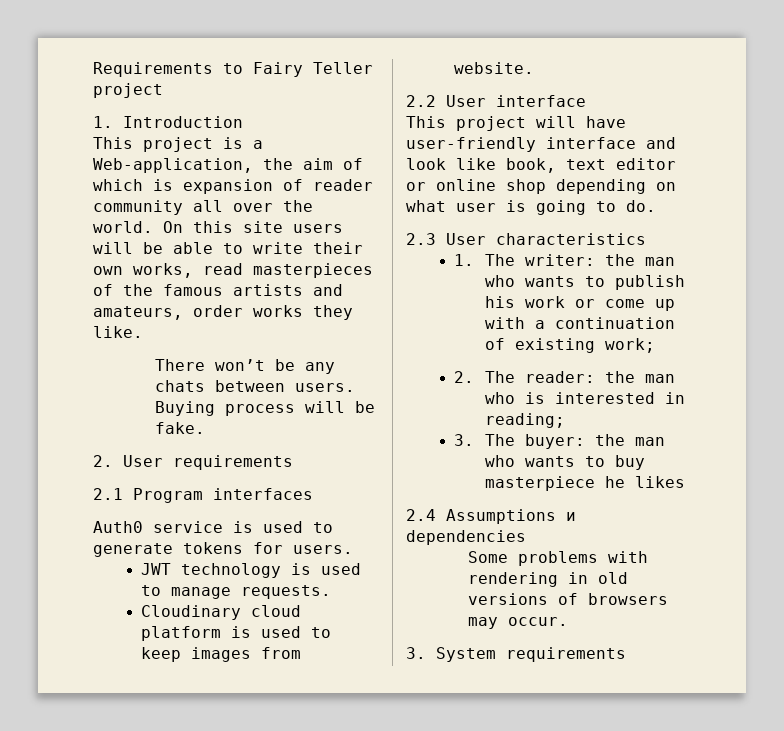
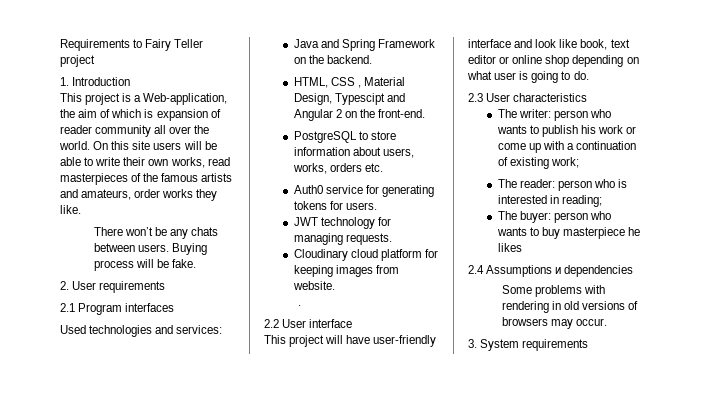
- Auth0 service is used to generate tokens for users.
+ Used technologies and services:
+ Java and Spring Framework on the backend.
+ HTML, CSS , Material Design, Typescipt and Angular 2 on the front-end.
+ PostgreSQL to store information about users, works, orders etc.
+ Auth0 service for generating tokens for users.
- JWT technology is used to manage requests.
+ JWT technology for managing requests.
- Cloudinary cloud platform is used to keep images from website.
+ Cloudinary cloud platform for keeping images from website.
+ .
- 1. The writer: the man who wants to publish his work or come up with a continuation of existing work;
+ The writer: person who wants to publish his work or come up with a continuation of existing work;
- 2. The reader: the man who is interested in reading;
+ The reader: person who is interested in reading;
- 3. The buyer: the man who wants to buy masterpiece he likes
+ The buyer: person who wants to buy masterpiece he likes

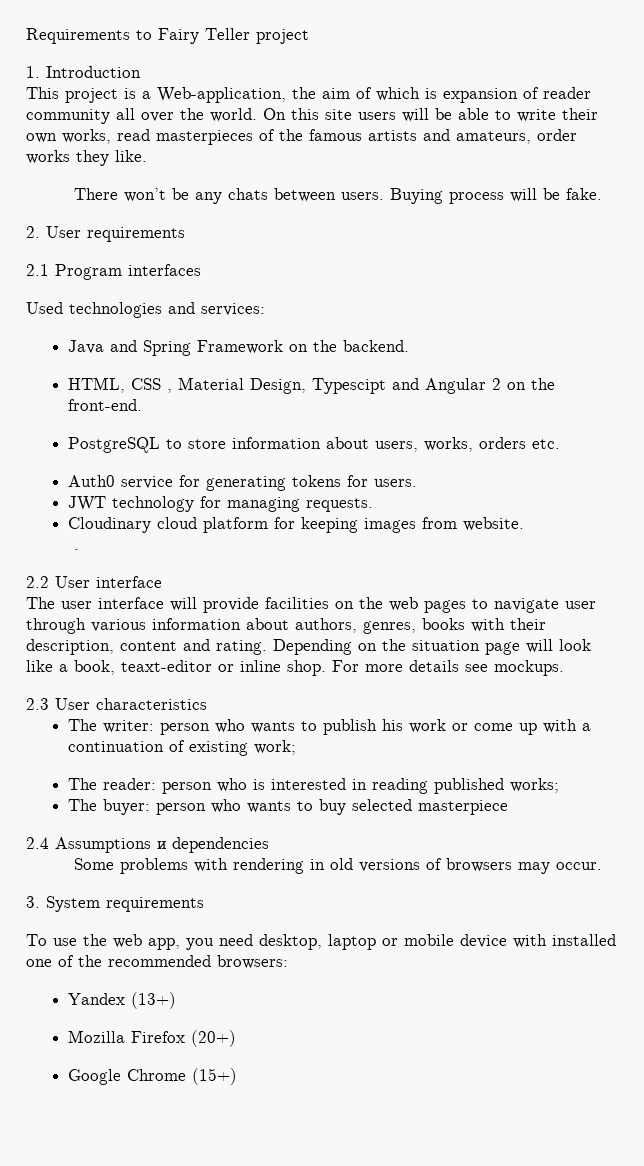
- This project will have user-friendly interface and look like book, text editor or online shop depending on what user is going to do.
+ The user interface will provide facilities on the web pages to navigate user through various information about authors, genres, books with their description, content and rating. Depending on the situation page will look like a book, teaxt-editor or inline shop. For more details see mockups.
- The reader: person who is interested in reading;
+ The reader: person who is interested in reading published works;
- The buyer: person who wants to buy masterpiece he likes
+ The buyer: person who wants to buy selected masterpiece
+ To use the web app, you need desktop, laptop or mobile device with installed one of the recommended browsers:
+ Yandex (13+)
+ Mozilla Firefox (20+)
+ Google Chrome (15+)

